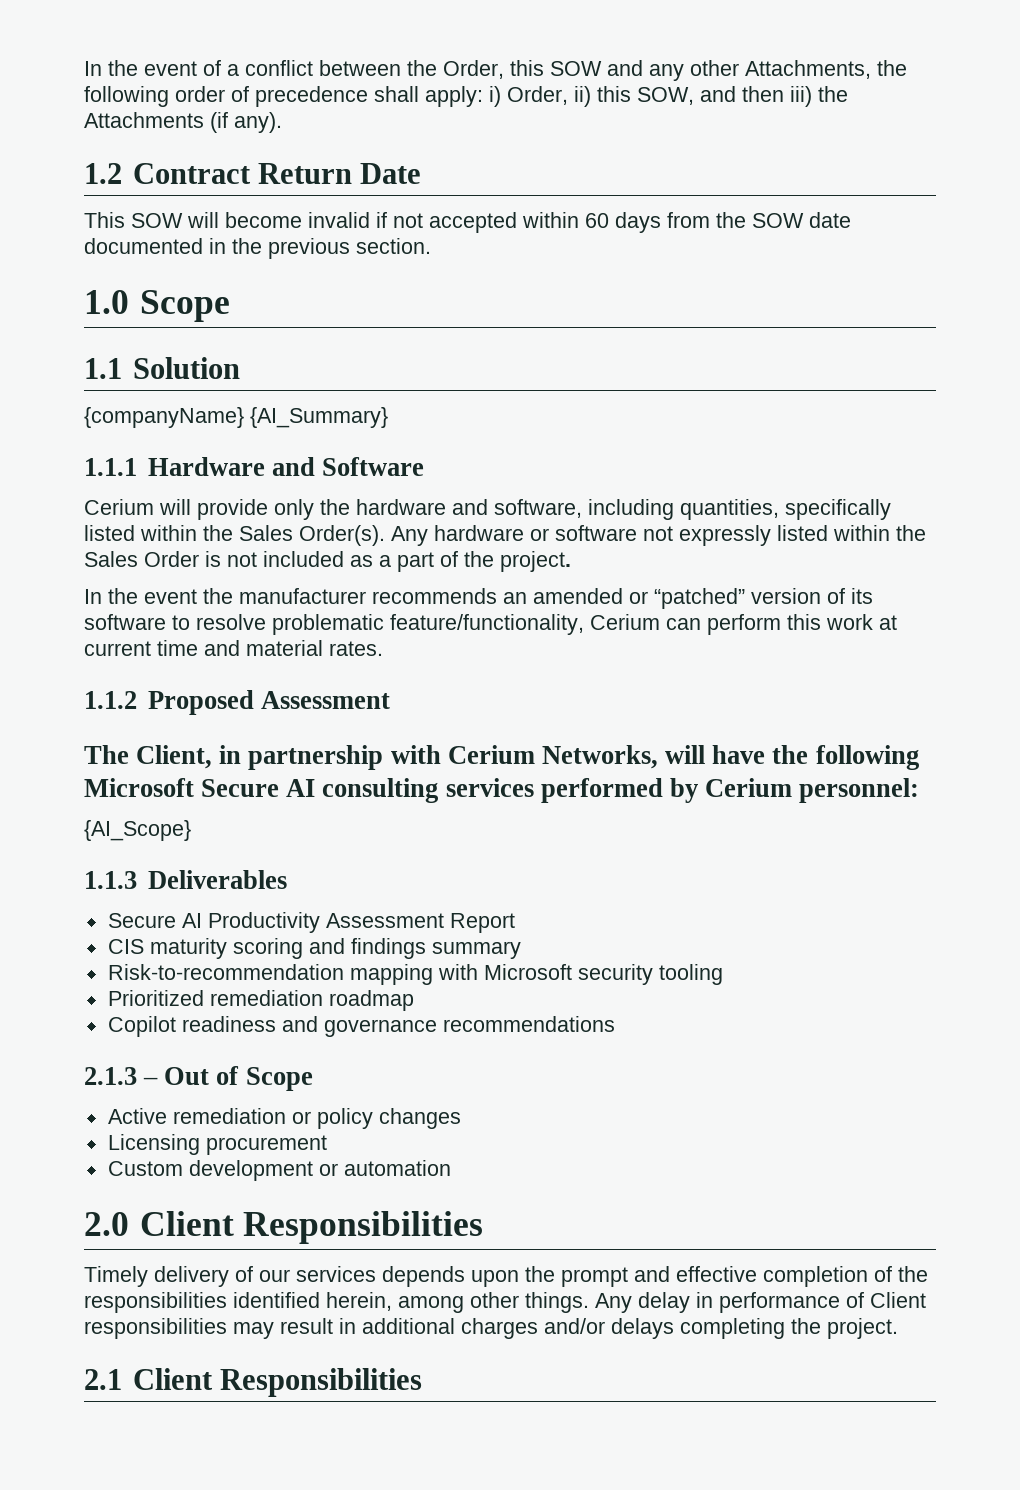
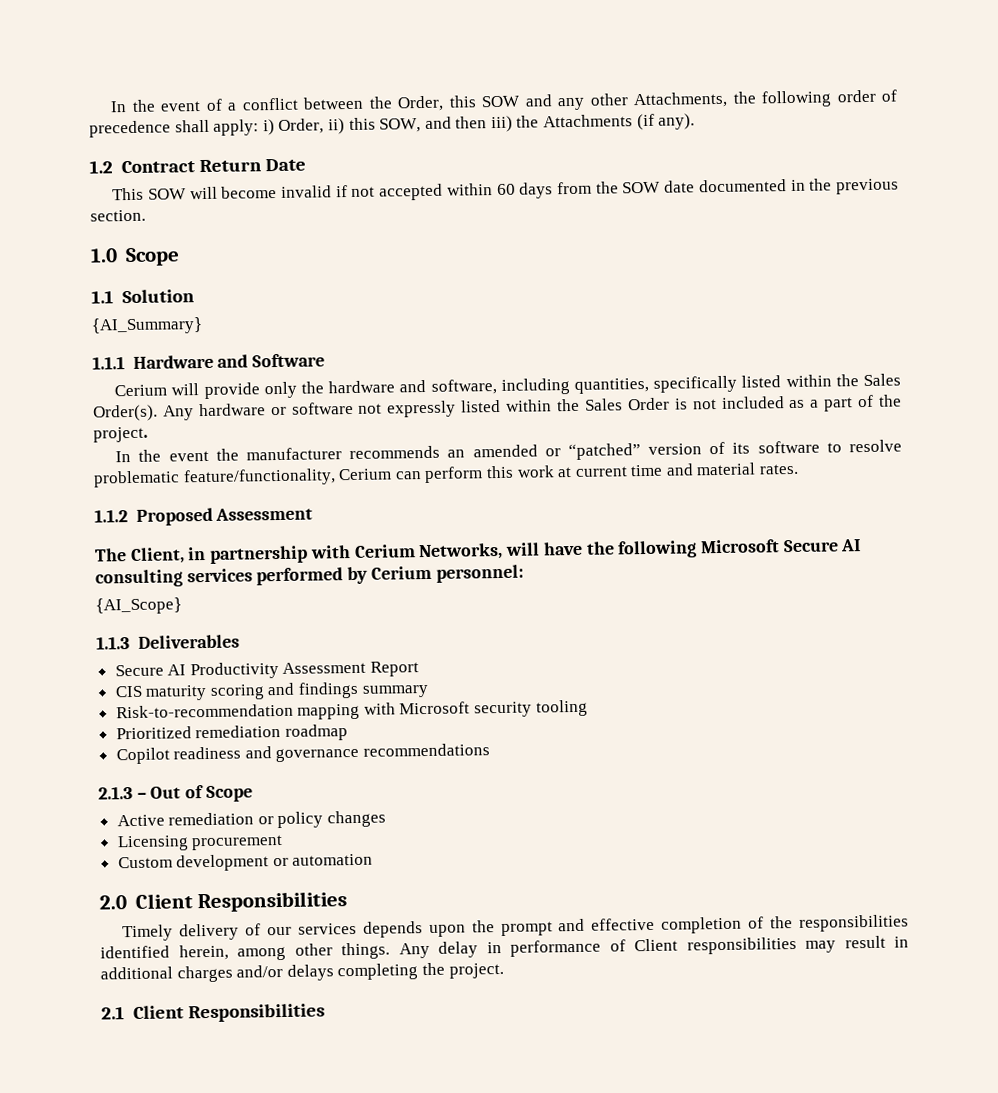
- {companyName} {AI_Summary}
+ {AI_Summary}

